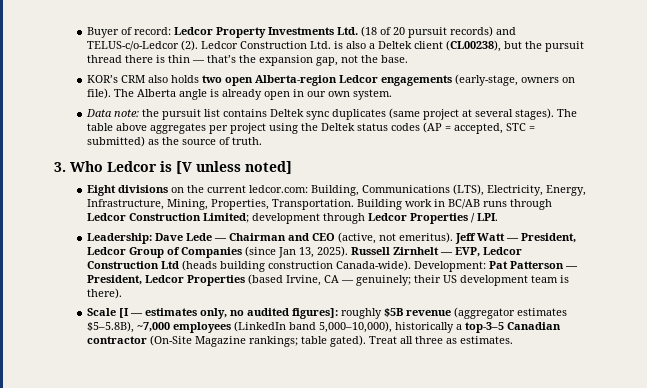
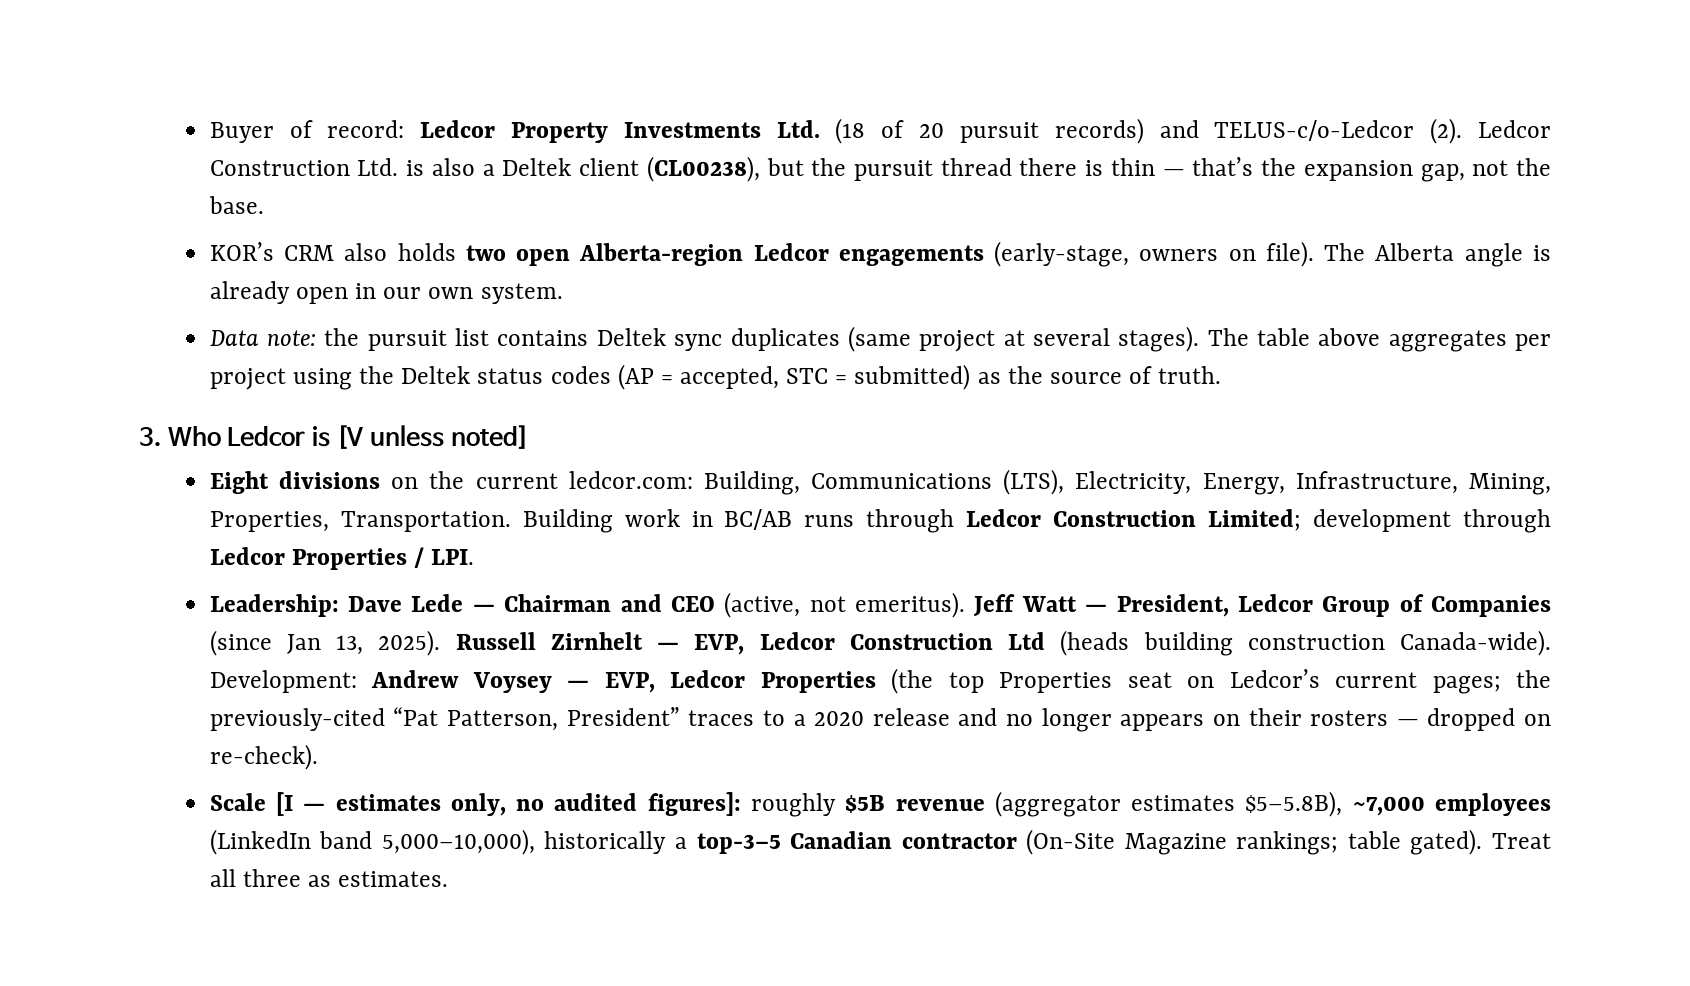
- Development: Pat Patterson — President, Ledcor Properties (based Irvine, CA — genuinely; their US development team is there).
+ Development: Andrew Voysey — EVP, Ledcor Properties (the top Properties seat on Ledcor’s current pages; the previously-cited “Pat Patterson, President” traces to a 2020 release and no longer appears on their rosters — dropped on re-check).

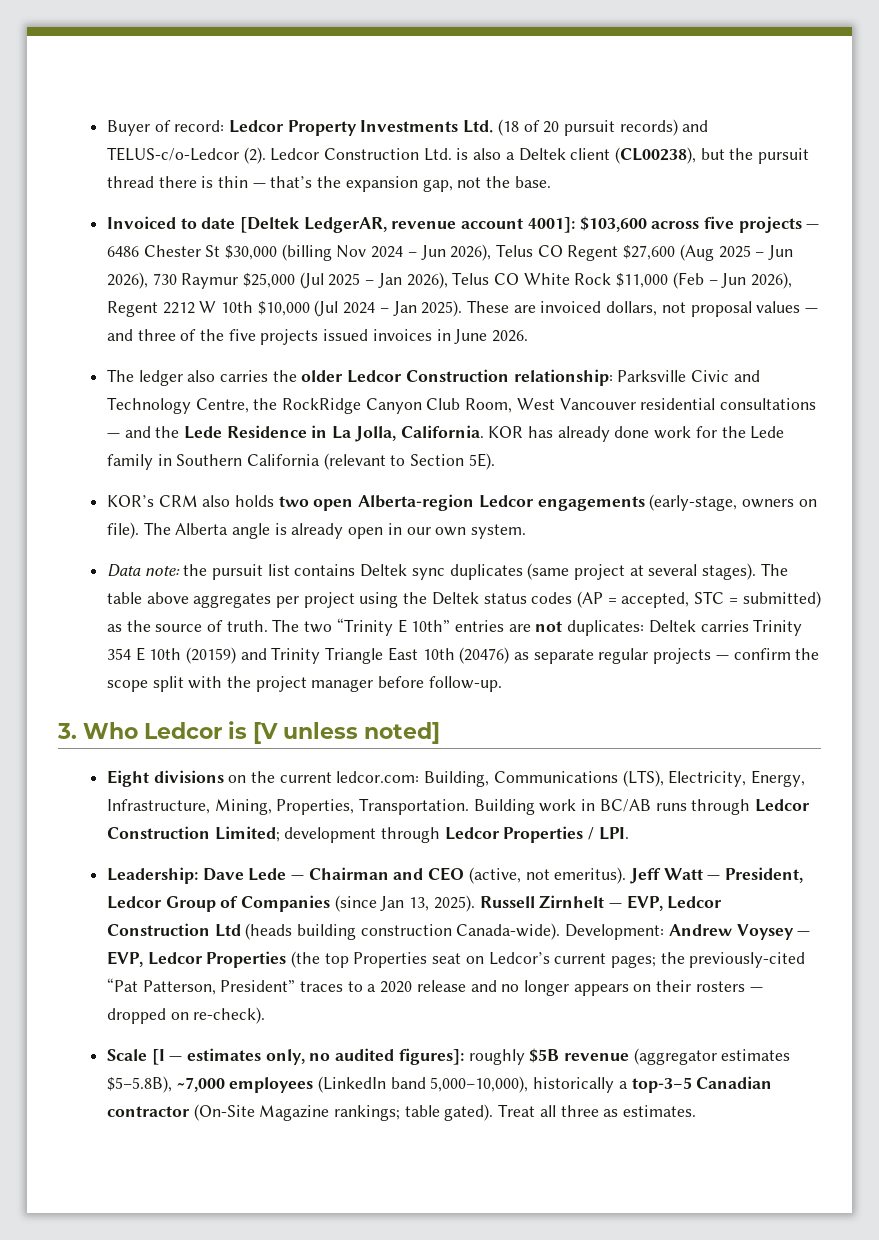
+ Invoiced to date [Deltek LedgerAR, revenue account 4001]: $103,600 across five projects — 6486 Chester St $30,000 (billing Nov 2024 – Jun 2026), Telus CO Regent $27,600 (Aug 2025 – Jun 2026), 730 Raymur $25,000 (Jul 2025 – Jan 2026), Telus CO White Rock $11,000 (Feb – Jun 2026), Regent 2212 W 10th $10,000 (Jul 2024 – Jan 2025). These are invoiced dollars, not proposal values — and three of the five projects issued invoices in June 2026.
+ The ledger also carries the older Ledcor Construction relationship: Parksville Civic and Technology Centre, the RockRidge Canyon Club Room, West Vancouver residential consultations — and the Lede Residence in La Jolla, California. KOR has already done work for the Lede family in Southern California (relevant to Section 5E).
+ The two “Trinity E 10th” entries are not duplicates: Deltek carries Trinity 354 E 10th (20159) and Trinity Triangle East 10th (20476) as separate regular projects — confirm the scope split with the project manager before follow-up.

